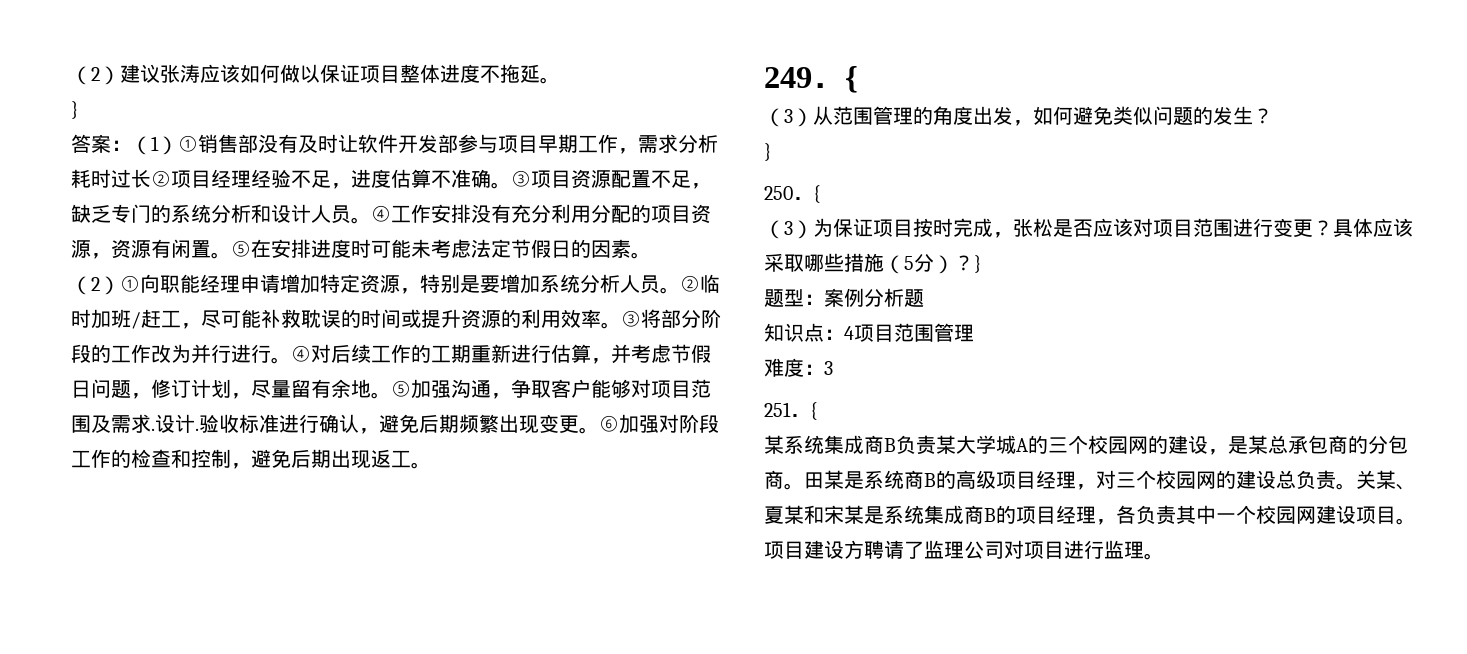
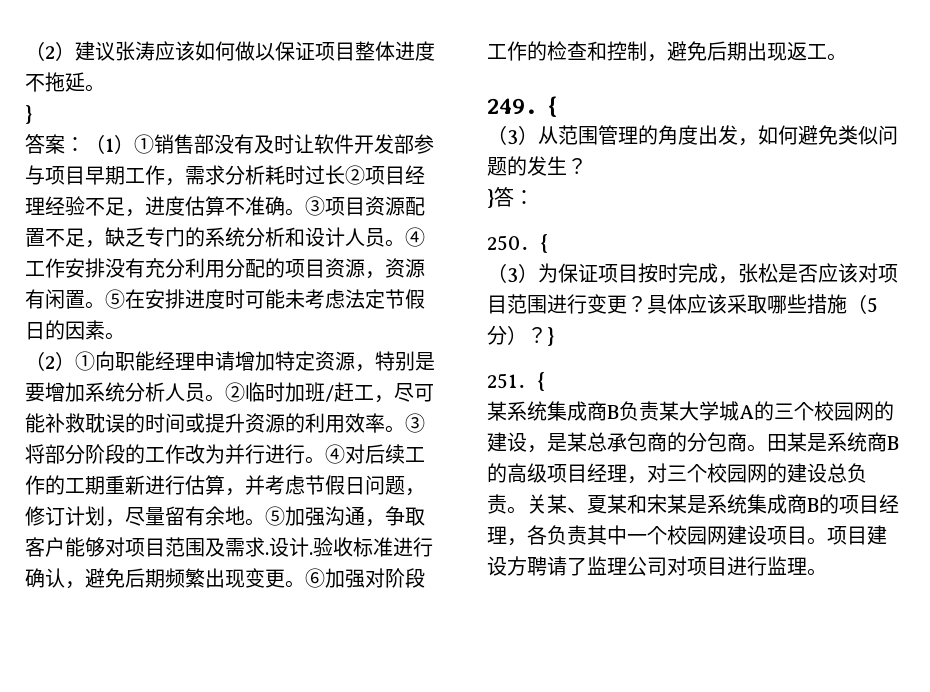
  （3）从范围管理的角度出发，如何避免类似问题的发生？
- }
+ }答：
- 题型：案例分析题
- 知识点：4项目范围管理
- 难度：3

